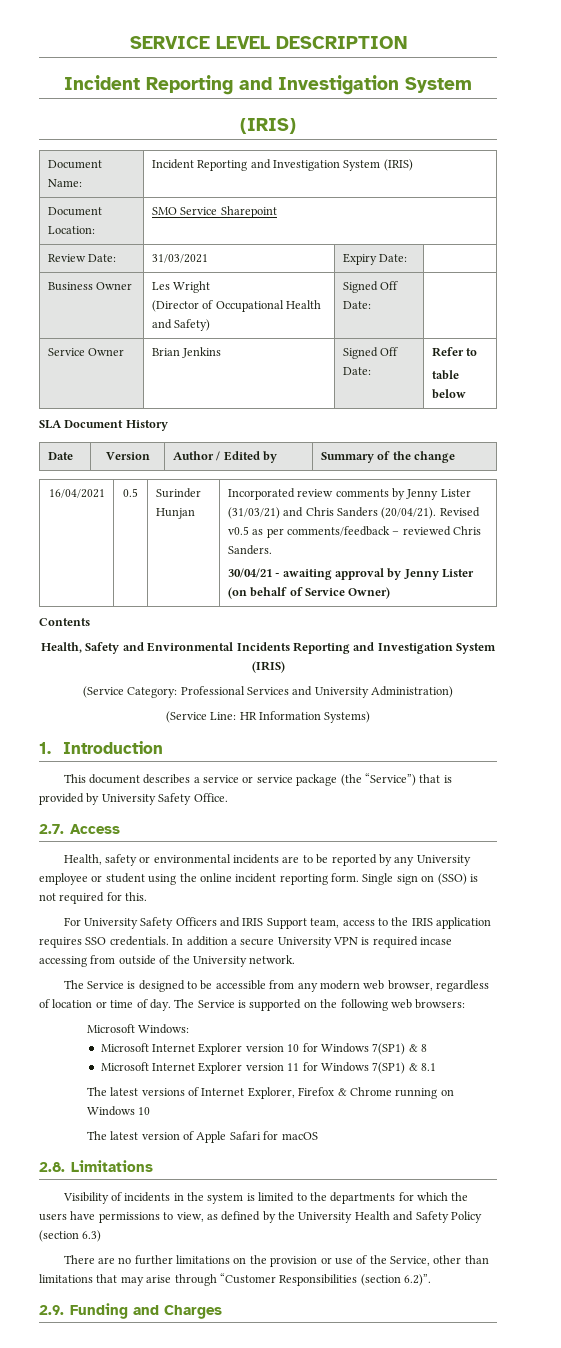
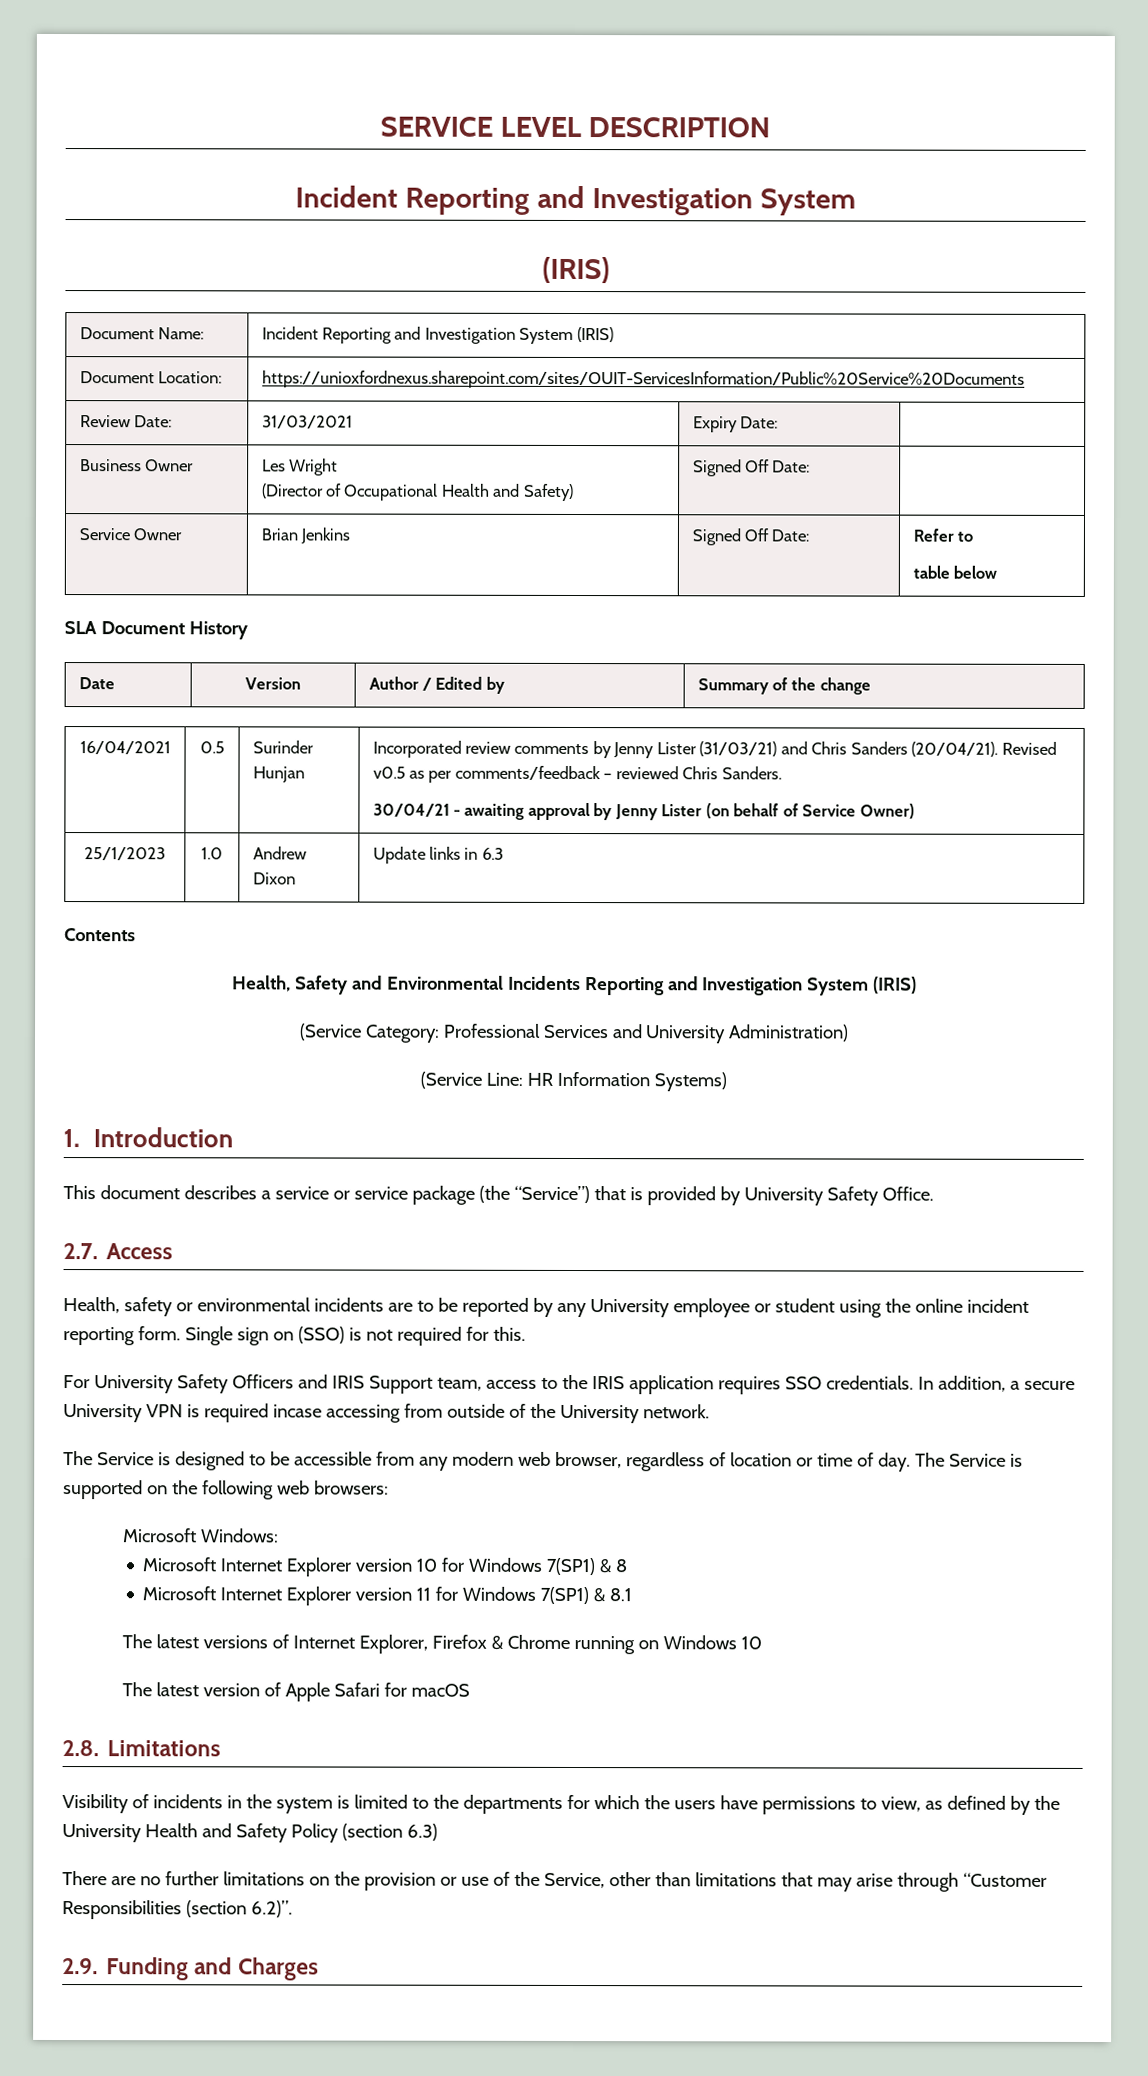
- Document Location: | SMO Service Sharepoint
+ Document Location: | https://unioxfordnexus.sharepoint.com/sites/OUIT-ServicesInformation/Public%20Service%20Documents
+ 25/1/2023 | 1.0 | Andrew Dixon | Update links in 6.3
- In addition a secure University VPN is required incase accessing from outside of the University network.
+ In addition, a secure University VPN is required incase accessing from outside of the University network.

